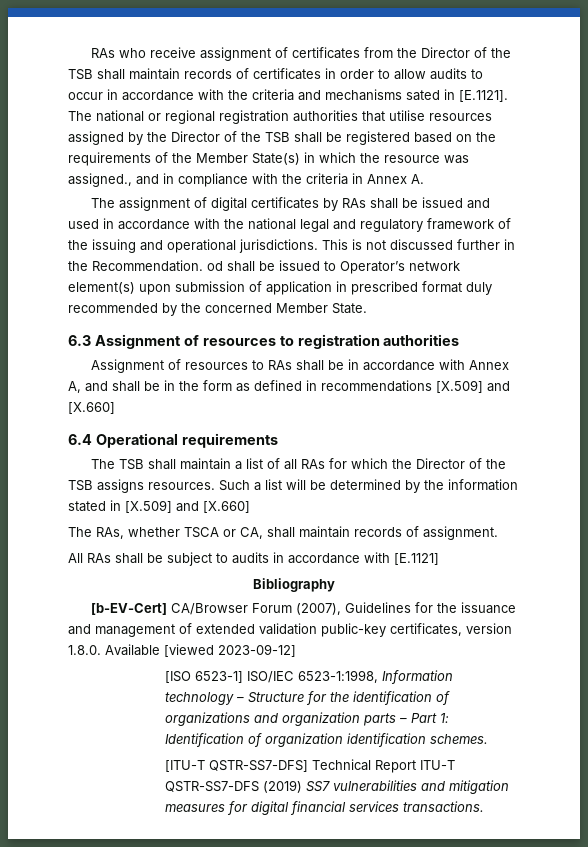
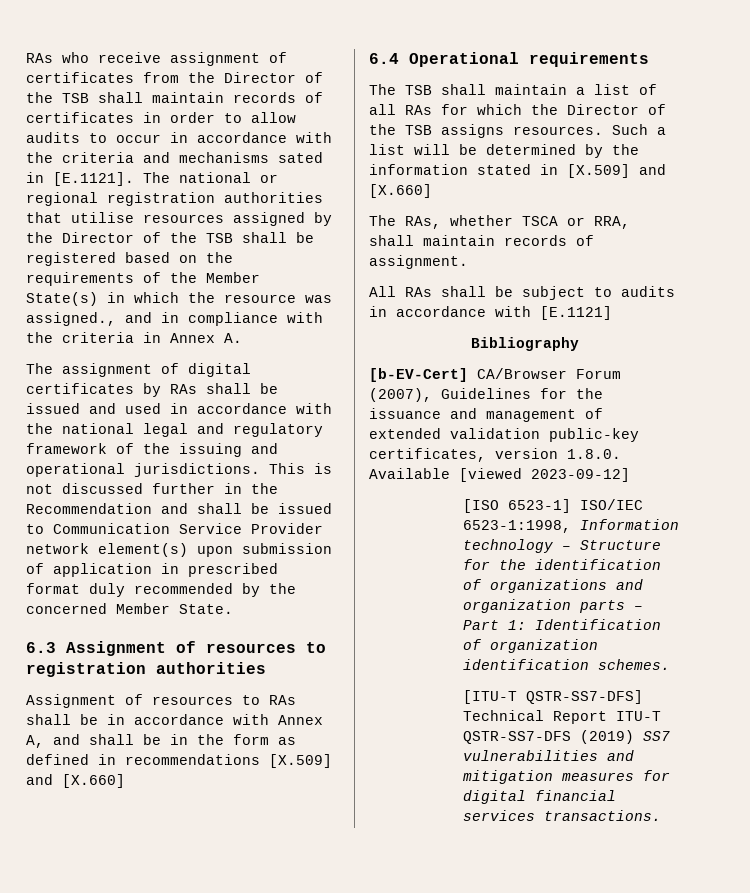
- This is not discussed further in the Recommendation. od shall be issued to Operator’s network element(s) upon submission of application in prescribed format duly recommended by the concerned Member State.
+ This is not discussed further in the Recommendation and shall be issued to Communication Service Provider network element(s) upon submission of application in prescribed format duly recommended by the concerned Member State.
- The RAs, whether TSCA or CA, shall maintain records of assignment.
+ The RAs, whether TSCA or RRA, shall maintain records of assignment.

